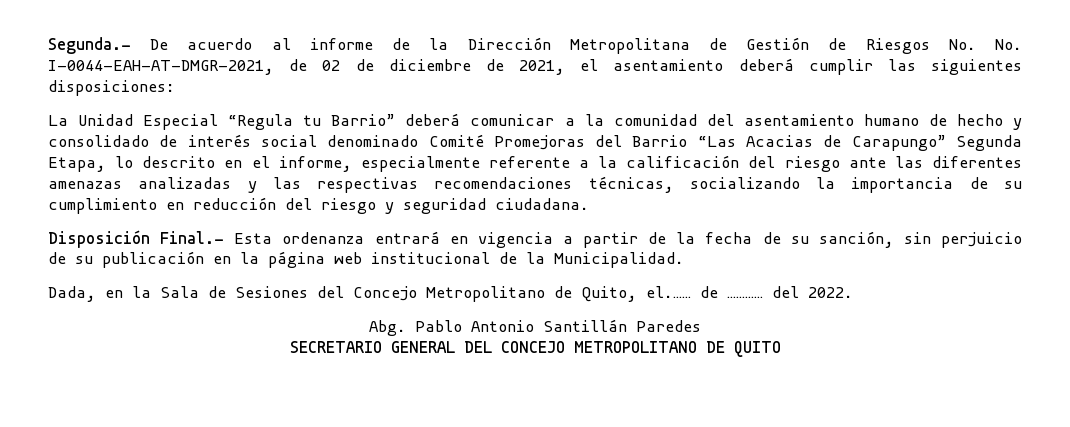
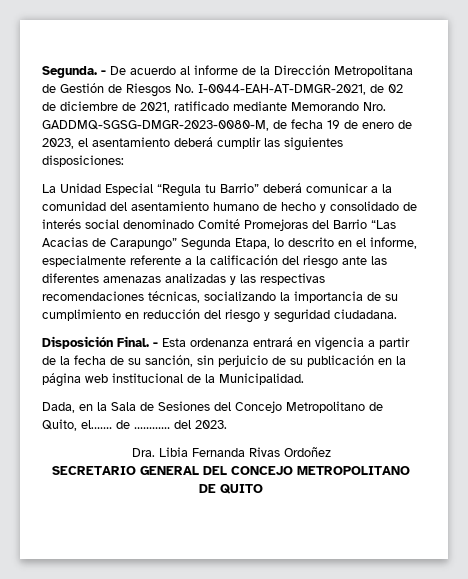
- Segunda.- De acuerdo al informe de la Dirección Metropolitana de Gestión de Riesgos No. No. I-0044-EAH-AT-DMGR-2021, de 02 de diciembre de 2021, el asentamiento deberá cumplir las siguientes disposiciones:
+ Segunda. - De acuerdo al informe de la Dirección Metropolitana de Gestión de Riesgos No. I-0044-EAH-AT-DMGR-2021, de 02 de diciembre de 2021, ratificado mediante Memorando Nro. GADDMQ-SGSG-DMGR-2023-0080-M, de fecha 19 de enero de 2023, el asentamiento deberá cumplir las siguientes disposiciones:
- Disposición Final.- Esta ordenanza entrará en vigencia a partir de la fecha de su sanción, sin perjuicio de su publicación en la página web institucional de la Municipalidad.
+ Disposición Final. - Esta ordenanza entrará en vigencia a partir de la fecha de su sanción, sin perjuicio de su publicación en la página web institucional de la Municipalidad.
- Dada, en la Sala de Sesiones del Concejo Metropolitano de Quito, el.…… de ………… del 2022.
- Abg. Pablo Antonio Santillán Paredes
+ Dada, en la Sala de Sesiones del Concejo Metropolitano de Quito, el.…… de ………… del 2023.
+ Dra. Libia Fernanda Rivas Ordoñez

